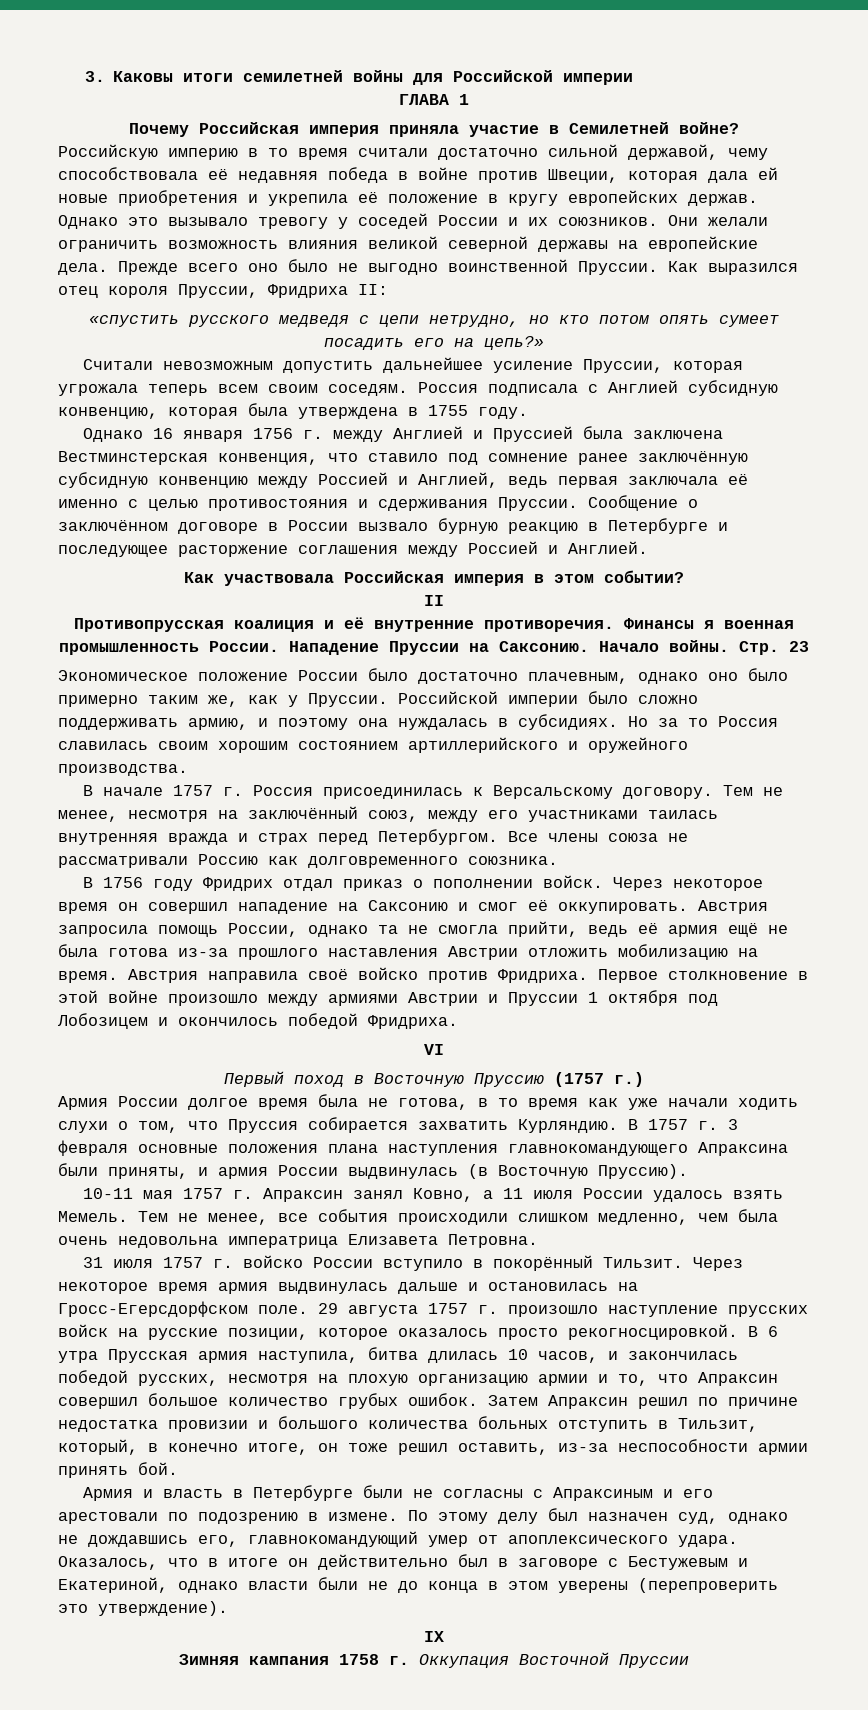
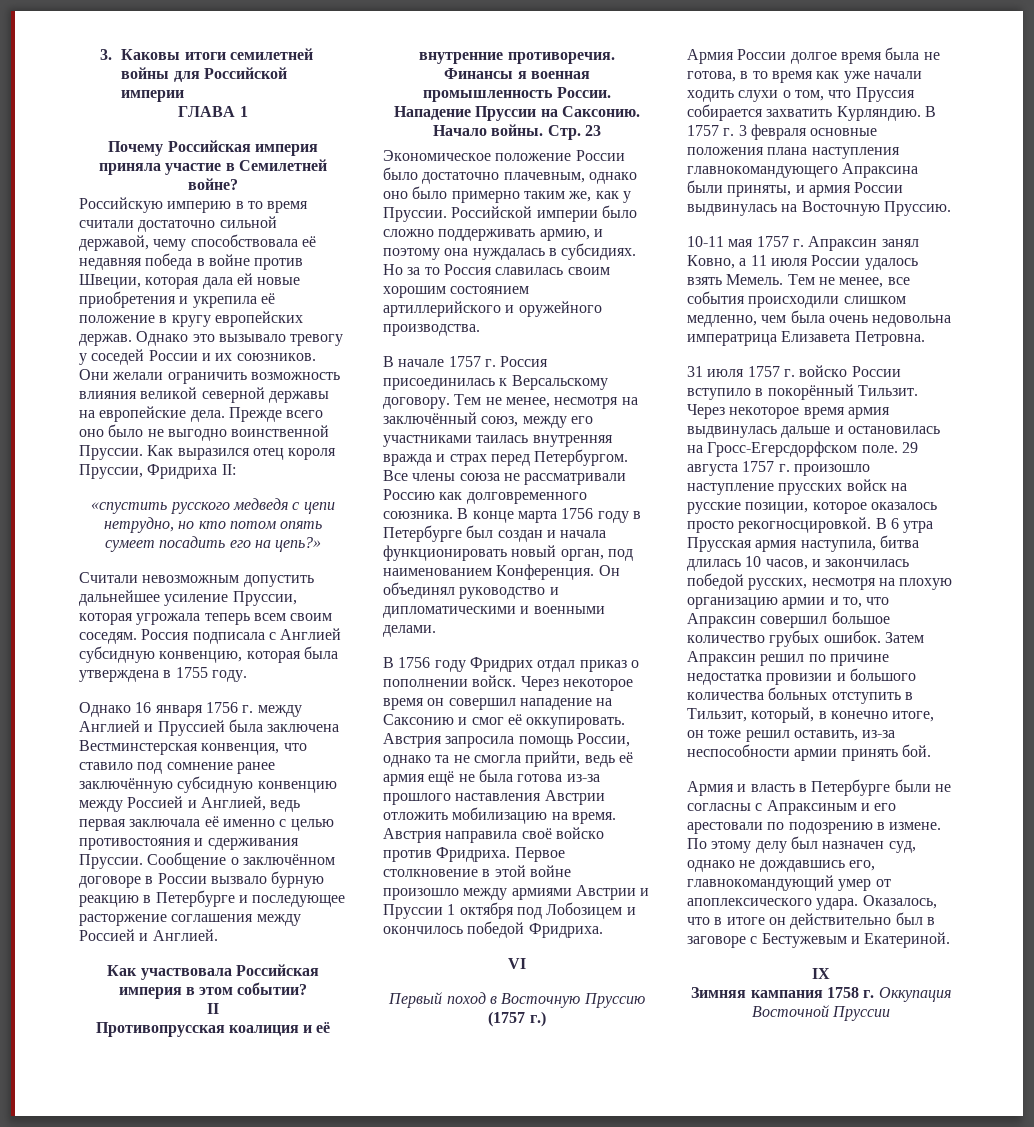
+ В конце марта 1756 году в Петербурге был создан и начала функционировать новый орган, под наименованием Конференция. Он объединял руководство и дипломатическими и военными делами.
- В 1757 г. 3 февраля основные положения плана наступления главнокомандующего Апраксина были приняты, и армия России выдвинулась (в Восточную Пруссию).
+ В 1757 г. 3 февраля основные положения плана наступления главнокомандующего Апраксина были приняты, и армия России выдвинулась на Восточную Пруссию.
- Оказалось, что в итоге он действительно был в заговоре с Бестужевым и Екатериной, однако власти были не до конца в этом уверены (перепроверить это утверждение).
+ Оказалось, что в итоге он действительно был в заговоре с Бестужевым и Екатериной.

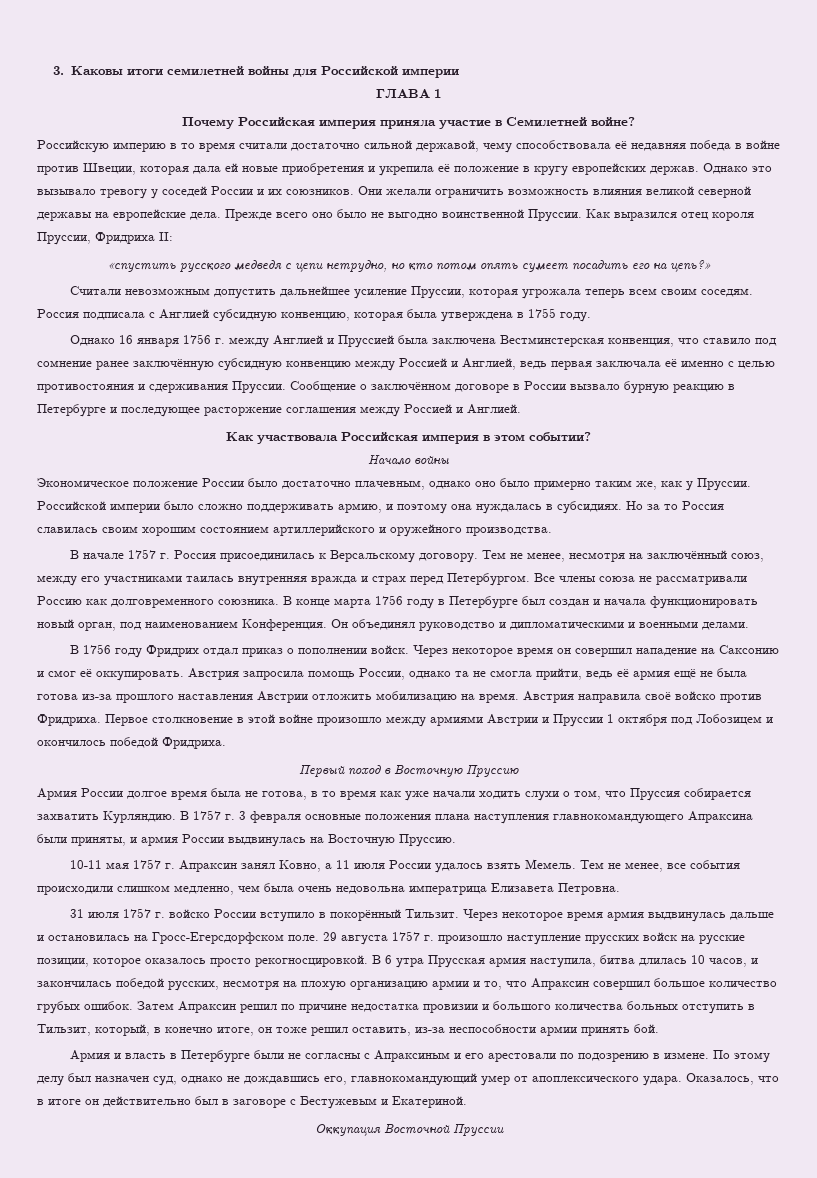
  Как участвовала Российская империя в этом событии?
- II
- Противопрусская коалиция и её внутренние противоречия. Финансы я военная промышленность России. Нападение Пруссии на Саксонию. Начало войны. Стр. 23
+ Начало войны
- VI
- Первый поход в Восточную Пруссию (1757 г.)
+ Первый поход в Восточную Пруссию
- IX
- Зимняя кампания 1758 г. Оккупация Восточной Пруссии
+ Оккупация Восточной Пруссии

